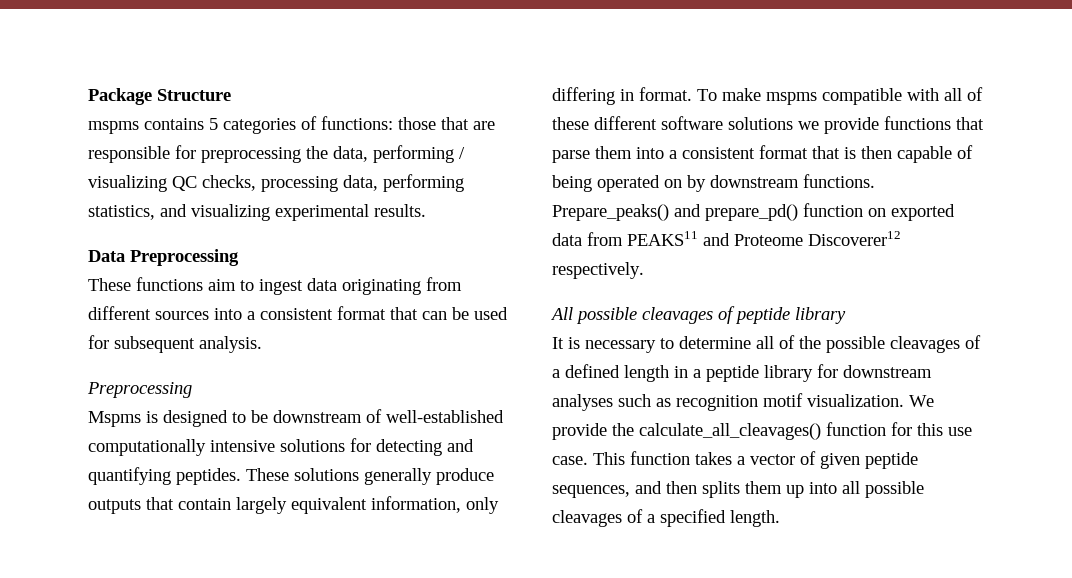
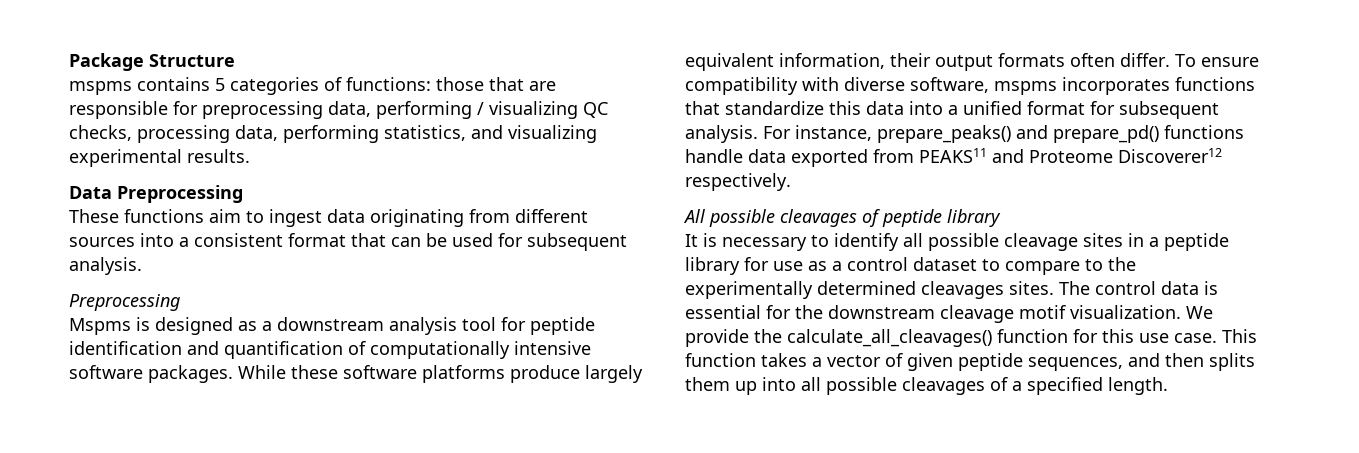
- mspms contains 5 categories of functions: those that are responsible for preprocessing the data, performing / visualizing QC checks, processing data, performing statistics, and visualizing experimental results.
+ mspms contains 5 categories of functions: those that are responsible for preprocessing data, performing / visualizing QC checks, processing data, performing statistics, and visualizing experimental results.
- Mspms is designed to be downstream of well-established computationally intensive solutions for detecting and quantifying peptides. These solutions generally produce outputs that contain largely equivalent information, only differing in format. To make mspms compatible with all of these different software solutions we provide functions that parse them into a consistent format that is then capable of being operated on by downstream functions. Prepare_peaks() and prepare_pd() function on exported data from PEAKS11 and Proteome Discoverer12 respectively.
+ Mspms is designed as a downstream analysis tool for peptide identification and quantification of computationally intensive software packages. While these software platforms produce largely equivalent information, their output formats often differ. To ensure compatibility with diverse software, mspms incorporates functions that standardize this data into a unified format for subsequent analysis. For instance, prepare_peaks() and prepare_pd() functions handle data exported from PEAKS11 and Proteome Discoverer12 respectively.
- It is necessary to determine all of the possible cleavages of a defined length in a peptide library for downstream analyses such as recognition motif visualization.
+ It is necessary to identify all possible cleavage sites in a peptide library for use as a control dataset to compare to the experimentally determined cleavages sites. The control data is essential for the downstream cleavage motif visualization.

